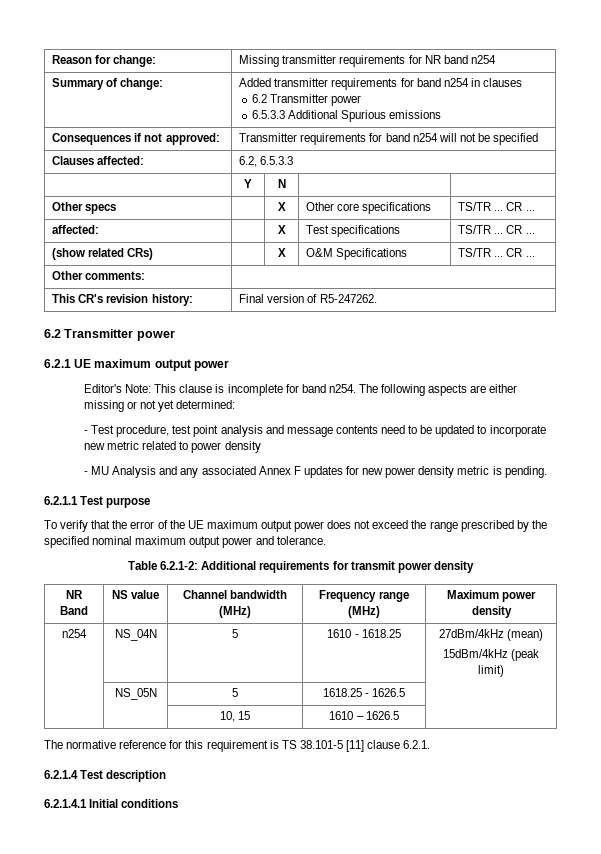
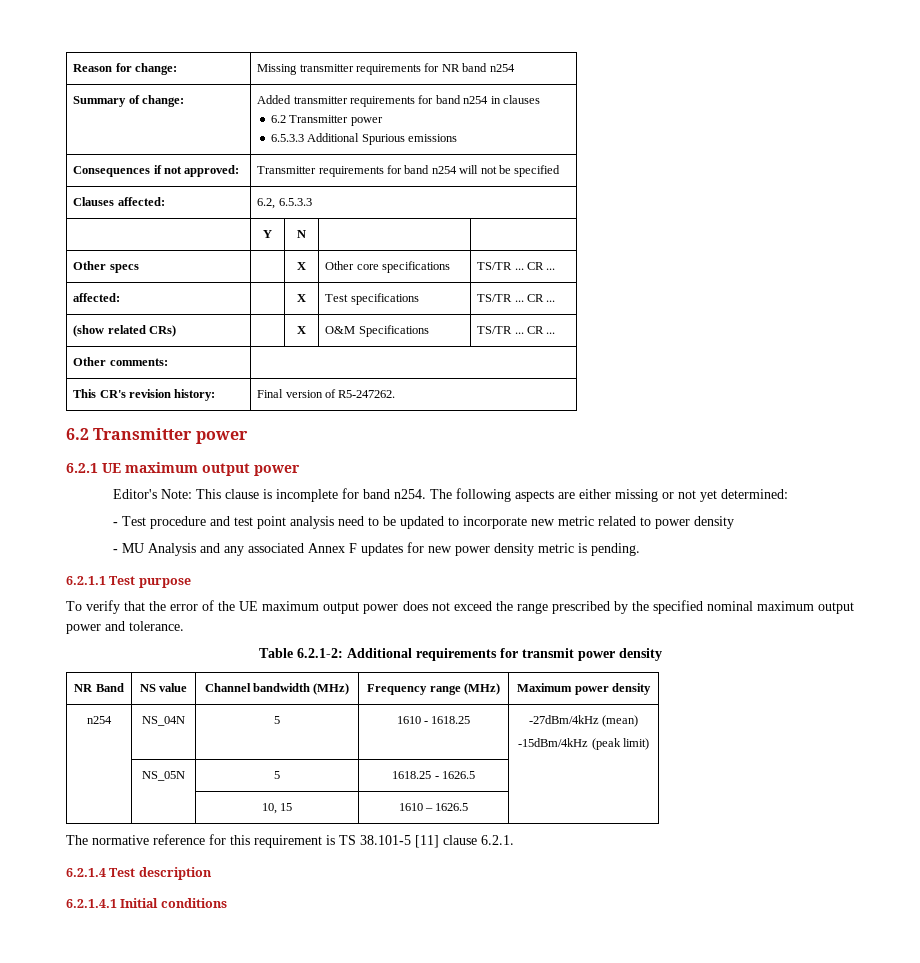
- - Test procedure, test point analysis and message contents need to be updated to incorporate new metric related to power density
+ - Test procedure and test point analysis need to be updated to incorporate new metric related to power density
- n254 | NS_04N | 5 | 1610 - 1618.25 | 27dBm/4kHz (mean)
- 15dBm/4kHz (peak limit)
+ n254 | NS_04N | 5 | 1610 - 1618.25 | -27dBm/4kHz (mean)
+ -15dBm/4kHz (peak limit)

